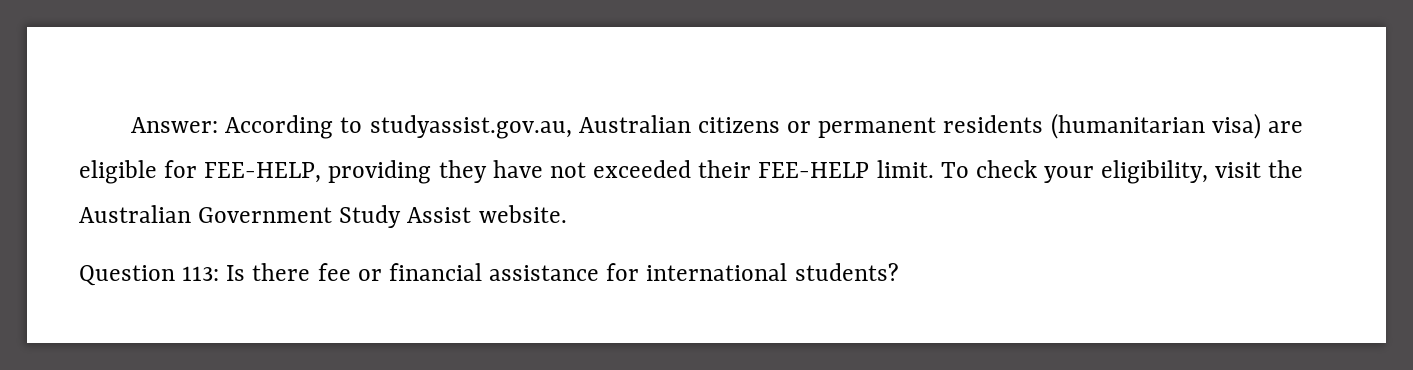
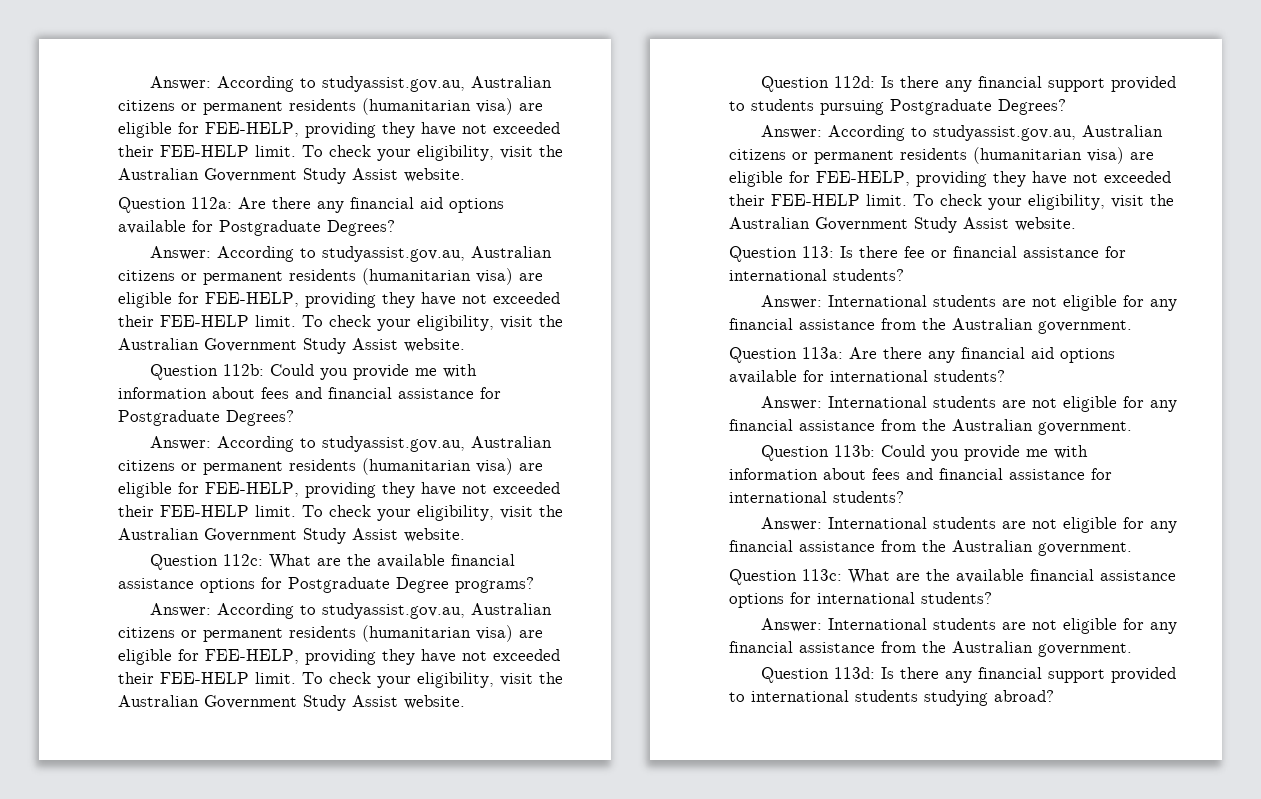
+ Question 112a: Are there any financial aid options available for Postgraduate Degrees?
+ Answer: According to studyassist.gov.au, Australian citizens or permanent residents (humanitarian visa) are eligible for FEE-HELP, providing they have not exceeded their FEE-HELP limit. To check your eligibility, visit the Australian Government Study Assist website.
+ Question 112b: Could you provide me with information about fees and financial assistance for Postgraduate Degrees?
+ Answer: According to studyassist.gov.au, Australian citizens or permanent residents (humanitarian visa) are eligible for FEE-HELP, providing they have not exceeded their FEE-HELP limit. To check your eligibility, visit the Australian Government Study Assist website.
+ Question 112c: What are the available financial assistance options for Postgraduate Degree programs?
+ Answer: According to studyassist.gov.au, Australian citizens or permanent residents (humanitarian visa) are eligible for FEE-HELP, providing they have not exceeded their FEE-HELP limit. To check your eligibility, visit the Australian Government Study Assist website.
+ Question 112d: Is there any financial support provided to students pursuing Postgraduate Degrees?
+ Answer: According to studyassist.gov.au, Australian citizens or permanent residents (humanitarian visa) are eligible for FEE-HELP, providing they have not exceeded their FEE-HELP limit. To check your eligibility, visit the Australian Government Study Assist website.
  Question 113: Is there fee or financial assistance for international students?
+ Answer: International students are not eligible for any financial assistance from the Australian government.
+ Question 113a: Are there any financial aid options available for international students?
+ Answer: International students are not eligible for any financial assistance from the Australian government.
+ Question 113b: Could you provide me with information about fees and financial assistance for international students?
+ Answer: International students are not eligible for any financial assistance from the Australian government.
+ Question 113c: What are the available financial assistance options for international students?
+ Answer: International students are not eligible for any financial assistance from the Australian government.
+ Question 113d: Is there any financial support provided to international students studying abroad?

